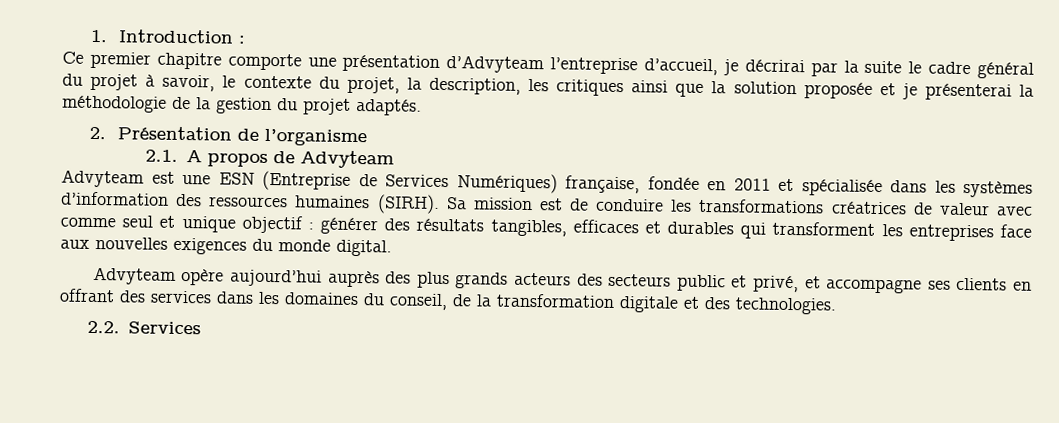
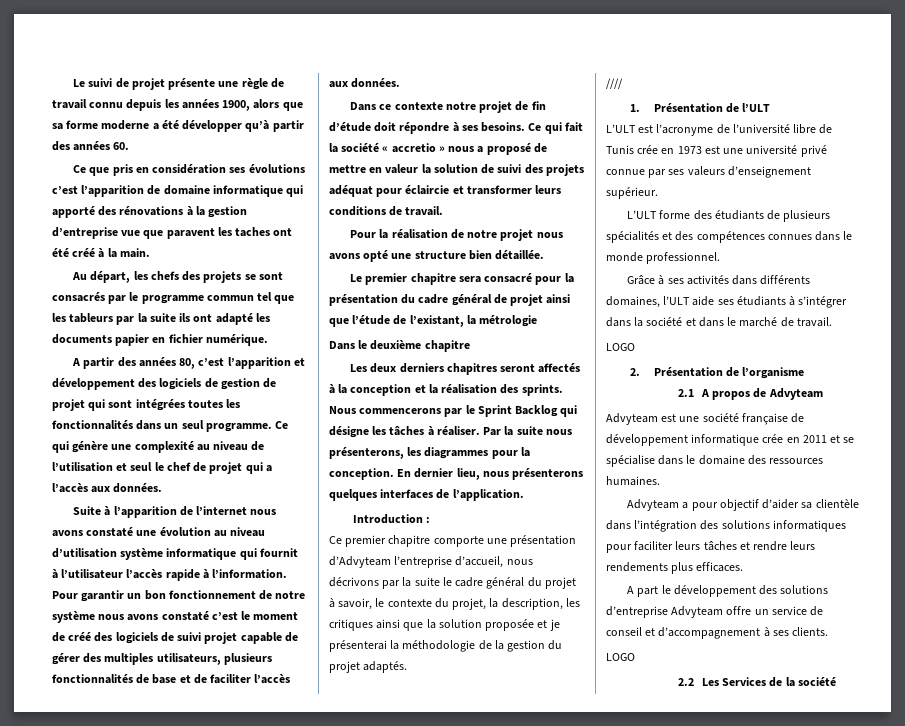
- 1. Introduction :
+ Le suivi de projet présente une règle de travail connu depuis les années 1900, alors que sa forme moderne a été développer qu’à partir des années 60.
+ Ce que pris en considération ses évolutions c’est l’apparition de domaine informatique qui apporté des rénovations à la gestion d’entreprise vue que paravent les taches ont été créé à la main.
+ Au départ, les chefs des projets se sont consacrés par le programme commun tel que les tableurs par la suite ils ont adapté les documents papier en fichier numérique.
+ A partir des années 80, c’est l’apparition et développement des logiciels de gestion de projet qui sont intégrées toutes les fonctionnalités dans un seul programme. Ce qui génère une complexité au niveau de l’utilisation et seul le chef de projet qui a l’accès aux données.
+ Suite à l’apparition de l’internet nous avons constaté une évolution au niveau d’utilisation système informatique qui fournit à l’utilisateur l’accès rapide à l’information. Pour garantir un bon fonctionnement de notre système nous avons constaté c’est le moment de créé des logiciels de suivi projet capable de gérer des multiples utilisateurs, plusieurs fonctionnalités de base et de faciliter l’accès aux données.
+ Dans ce contexte notre projet de fin d’étude doit répondre à ses besoins. Ce qui fait la société « accretio » nous a proposé de mettre en valeur la solution de suivi des projets adéquat pour éclaircie et transformer leurs conditions de travail.
+ Pour la réalisation de notre projet nous avons opté une structure bien détaillée.
+ Le premier chapitre sera consacré pour la présentation du cadre général de projet ainsi que l’étude de l’existant, la métrologie
+ Dans le deuxième chapitre
+ Les deux derniers chapitres seront affectés à la conception et la réalisation des sprints. Nous commencerons par le Sprint Backlog qui désigne les tâches à réaliser. Par la suite nous présenterons, les diagrammes pour la conception. En dernier lieu, nous présenterons quelques interfaces de l’application.
+ Introduction :
- Ce premier chapitre comporte une présentation d’Advyteam l’entreprise d’accueil, je décrirai par la suite le cadre général du projet à savoir, le contexte du projet, la description, les critiques ainsi que la solution proposée et je présenterai la méthodologie de la gestion du projet adaptés.
+ Ce premier chapitre comporte une présentation d’Advyteam l’entreprise d’accueil, nous décrivons par la suite le cadre général du projet à savoir, le contexte du projet, la description, les critiques ainsi que la solution proposée et je présenterai la méthodologie de la gestion du projet adaptés.
+ ////
+ 1. Présentation de l’ULT
+ L’ULT est l’acronyme de l’université libre de Tunis crée en 1973 est une université privé connue par ses valeurs d’enseignement supérieur.
+ L’ULT forme des étudiants de plusieurs spécialités et des compétences connues dans le monde professionnel.
+ Grâce à ses activités dans différents domaines, l’ULT aide ses étudiants à s’intégrer dans la société et dans le marché de travail.
+ LOGO
- 2.1. A propos de Advyteam
+ 2.1 A propos de Advyteam
- Advyteam est une ESN (Entreprise de Services Numériques) française, fondée en 2011 et spécialisée dans les systèmes d’information des ressources humaines (SIRH). Sa mission est de conduire les transformations créatrices de valeur avec comme seul et unique objectif : générer des résultats tangibles, efficaces et durables qui transforment les entreprises face aux nouvelles exigences du monde digital.
- Advyteam opère aujourd’hui auprès des plus grands acteurs des secteurs public et privé, et accompagne ses clients en offrant des services dans les domaines du conseil, de la transformation digitale et des technologies.
- 2.2. Services
+ Advyteam est une société française de développement informatique crée en 2011 et se spécialise dans le domaine des ressources humaines.
+ Advyteam a pour objectif d’aider sa clientèle dans l’intégration des solutions informatiques pour faciliter leurs tâches et rendre leurs rendements plus efficaces.
+ A part le développement des solutions d’entreprise Advyteam offre un service de conseil et d’accompagnement à ses clients.
+ LOGO
+ 2.2 Les Services de la société

